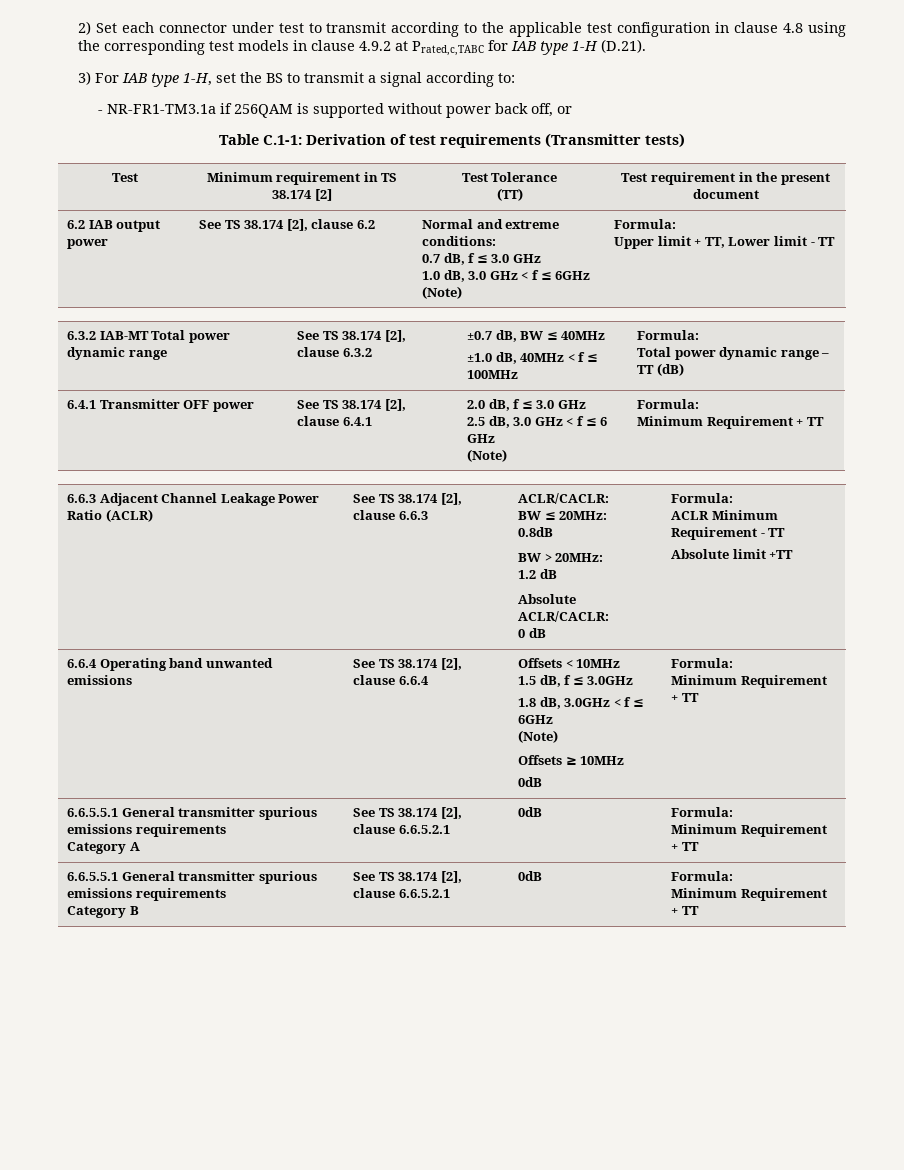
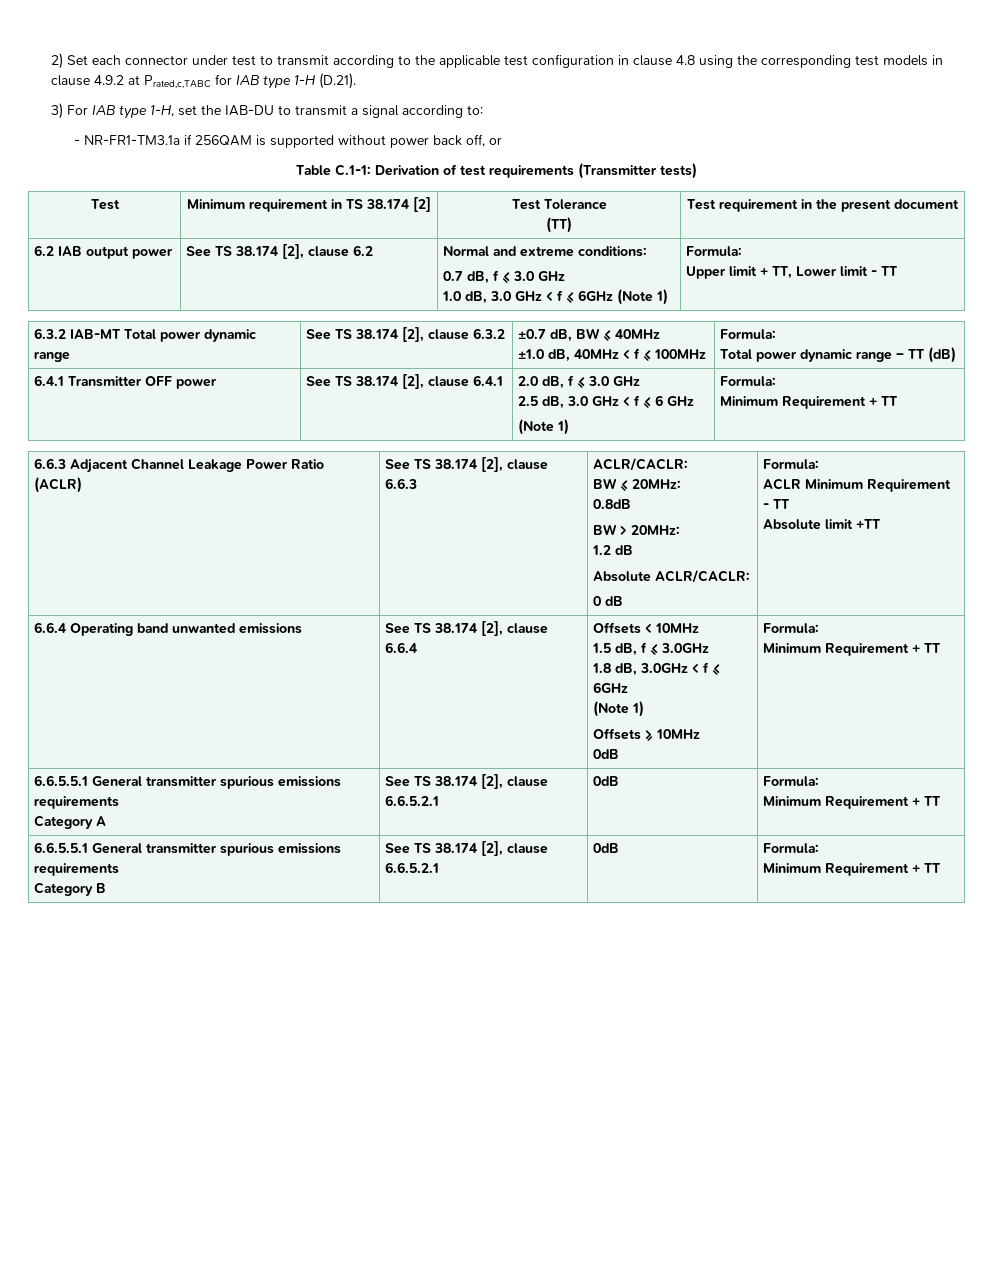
- 3) For IAB type 1-H, set the BS to transmit a signal according to:
+ 3) For IAB type 1-H, set the IAB-DU to transmit a signal according to:
  6.2 IAB output power | See TS 38.174 [2], clause 6.2 | Normal and extreme conditions:
  0.7 dB, f ≤ 3.0 GHz
- 1.0 dB, 3.0 GHz < f ≤ 6GHz (Note) | Formula:
+ 1.0 dB, 3.0 GHz < f ≤ 6GHz (Note 1) | Formula:
  6.4.1 Transmitter OFF power | See TS 38.174 [2], clause 6.4.1 | 2.0 dB, f ≤ 3.0 GHz
  2.5 dB, 3.0 GHz < f ≤ 6 GHz
- (Note) | Formula:
+ (Note 1) | Formula:
  6.6.4 Operating band unwanted emissions | See TS 38.174 [2], clause 6.6.4 | Offsets < 10MHz
  1.5 dB, f ≤ 3.0GHz
  1.8 dB, 3.0GHz < f ≤ 6GHz
- (Note)
+ (Note 1)

